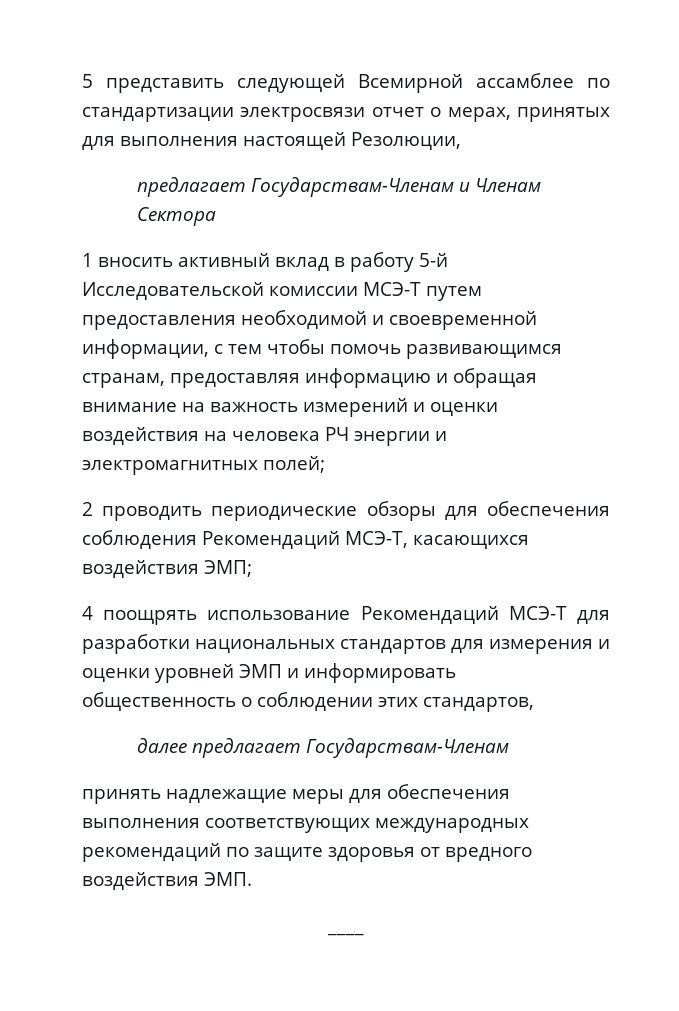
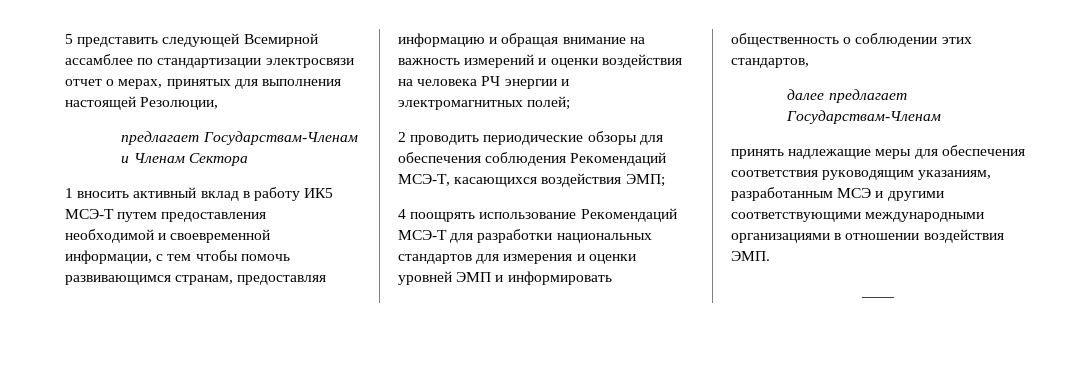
- 1 вносить активный вклад в работу 5-й Исследовательской комиссии МСЭ-Т путем предоставления необходимой и своевременной информации, с тем чтобы помочь развивающимся странам, предоставляя информацию и обращая внимание на важность измерений и оценки воздействия на человека РЧ энергии и электромагнитных полей;
+ 1 вносить активный вклад в работу ИК5 МСЭ-Т путем предоставления необходимой и своевременной информации, с тем чтобы помочь развивающимся странам, предоставляя информацию и обращая внимание на важность измерений и оценки воздействия на человека РЧ энергии и электромагнитных полей;
- принять надлежащие меры для обеспечения выполнения соответствующих международных рекомендаций по защите здоровья от вредного воздействия ЭМП.
+ принять надлежащие меры для обеспечения соответствия руководящим указаниям, разработанным МСЭ и другими соответствующими международными организациями в отношении воздействия ЭМП.

